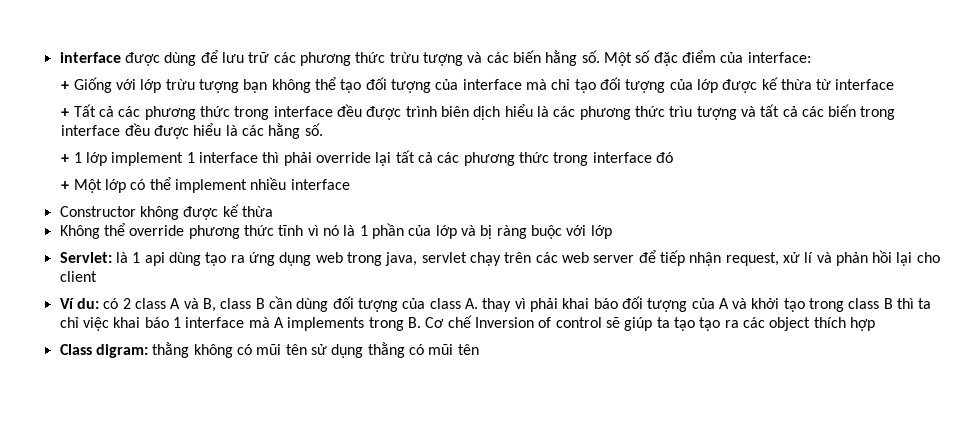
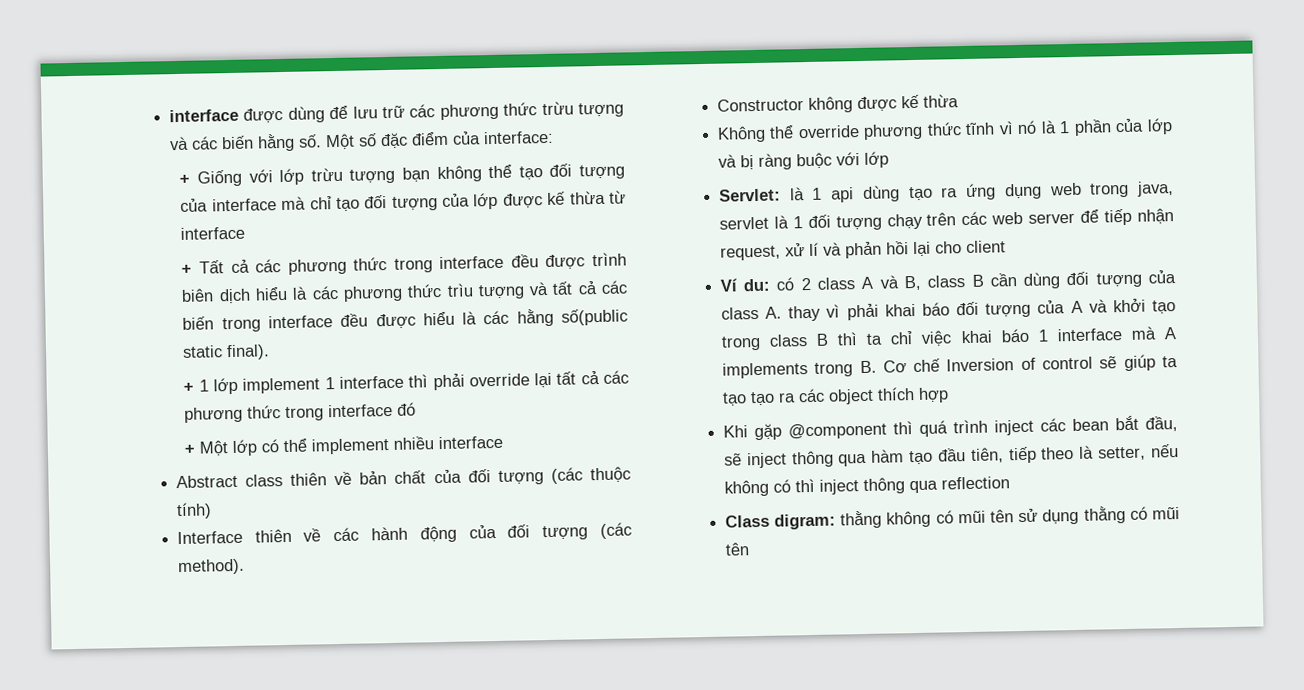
- + Tất cả các phương thức trong interface đều được trình biên dịch hiểu là các phương thức trìu tượng và tất cả các biến trong interface đều được hiểu là các hằng số.
+ + Tất cả các phương thức trong interface đều được trình biên dịch hiểu là các phương thức trìu tượng và tất cả các biến trong interface đều được hiểu là các hằng số(public static final).
+ Abstract class thiên về bản chất của đối tượng (các thuộc tính)
+ Interface thiên về các hành động của đối tượng (các method).
- Servlet: là 1 api dùng tạo ra ứng dụng web trong java, servlet chạy trên các web server để tiếp nhận request, xử lí và phản hồi lại cho client
+ Servlet: là 1 api dùng tạo ra ứng dụng web trong java, servlet là 1 đối tượng chạy trên các web server để tiếp nhận request, xử lí và phản hồi lại cho client
+ Khi gặp @component thì quá trình inject các bean bắt đầu, sẽ inject thông qua hàm tạo đầu tiên, tiếp theo là setter, nếu không có thì inject thông qua reflection

